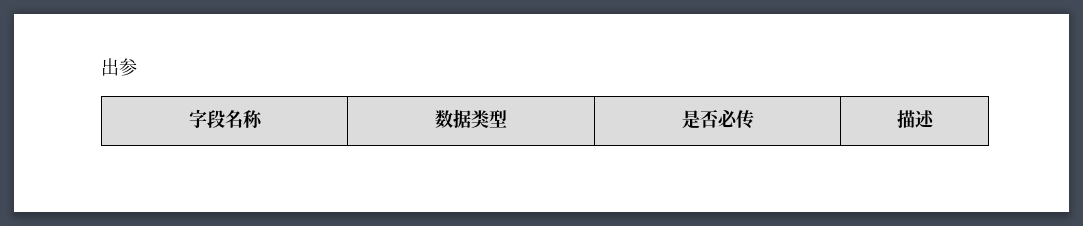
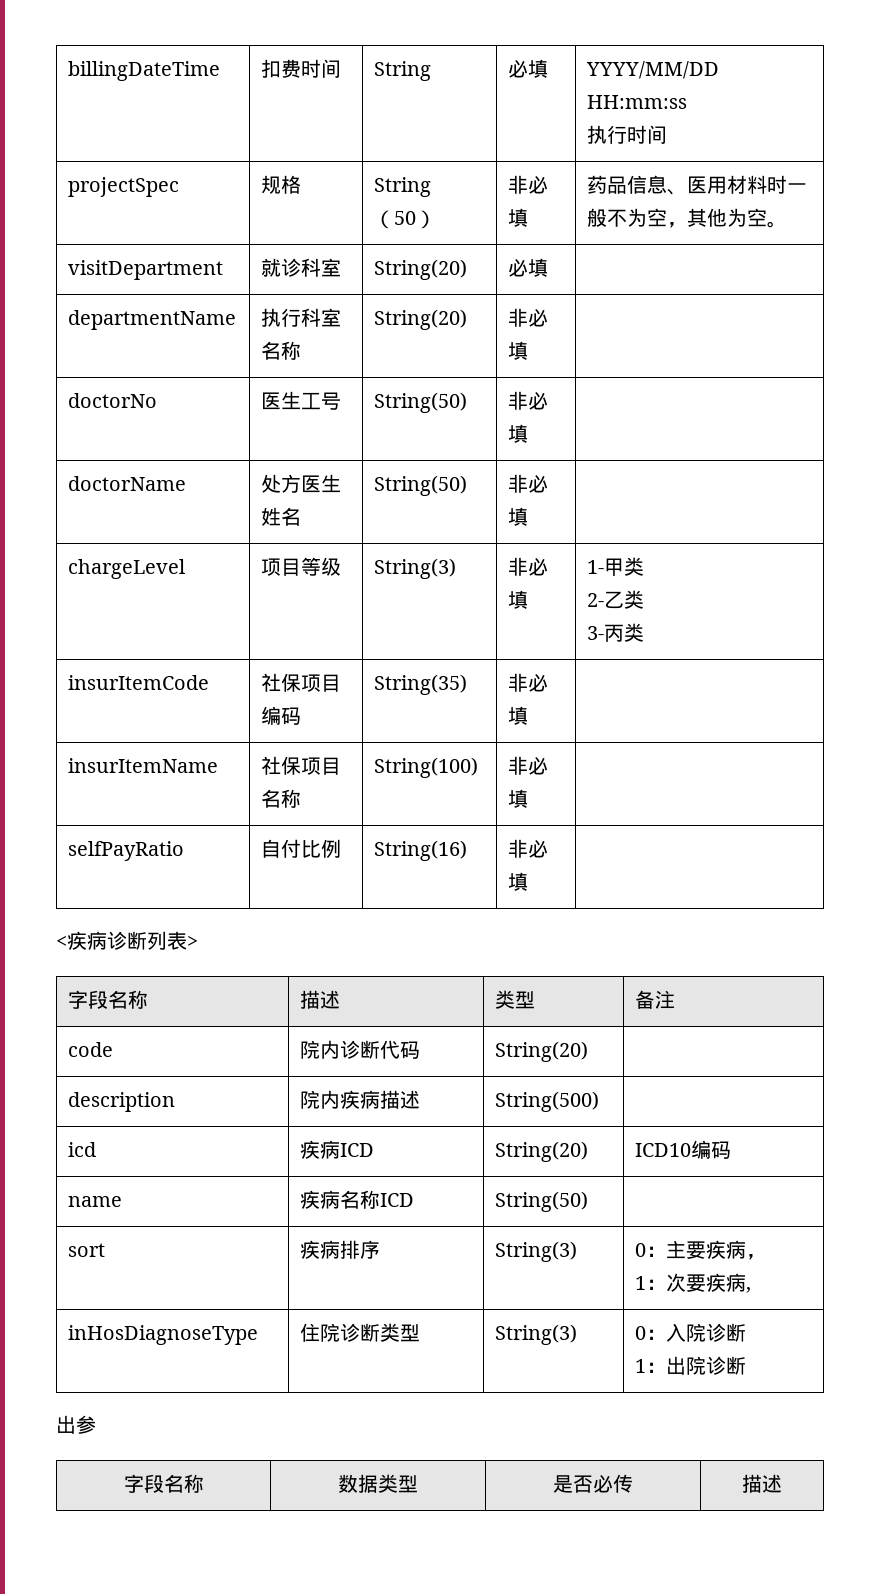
+ billingDateTime | 扣费时间 | String | 必填 | YYYY/MM/DD HH:mm:ss
+ 执行时间
+ projectSpec | 规格 | String（50） | 非必填 | 药品信息、医用材料时一般不为空，其他为空。
+ visitDepartment | 就诊科室 | String(20) | 必填 |
+ departmentName | 执行科室名称 | String(20) | 非必填 |
+ doctorNo | 医生工号 | String(50) | 非必填 |
+ doctorName | 处方医生姓名 | String(50) | 非必填 |
+ chargeLevel | 项目等级 | String(3) | 非必填 | 1-甲类
+ 2-乙类
+ 3-丙类
+ insurItemCode | 社保项目编码 | String(35) | 非必填 |
+ insurItemName | 社保项目名称 | String(100) | 非必填 |
+ selfPayRatio | 自付比例 | String(16) | 非必填 |
+ <疾病诊断列表>
+ 字段名称 | 描述 | 类型 | 备注
+ code | 院内诊断代码 | String(20) |
+ description | 院内疾病描述 | String(500) |
+ icd | 疾病ICD | String(20) | ICD10编码
+ name | 疾病名称ICD | String(50) |
+ sort | 疾病排序 | String(3) | 0：主要疾病，
+ 1：次要疾病,
+ inHosDiagnoseType | 住院诊断类型 | String(3) | 0：入院诊断
+ 1：出院诊断

